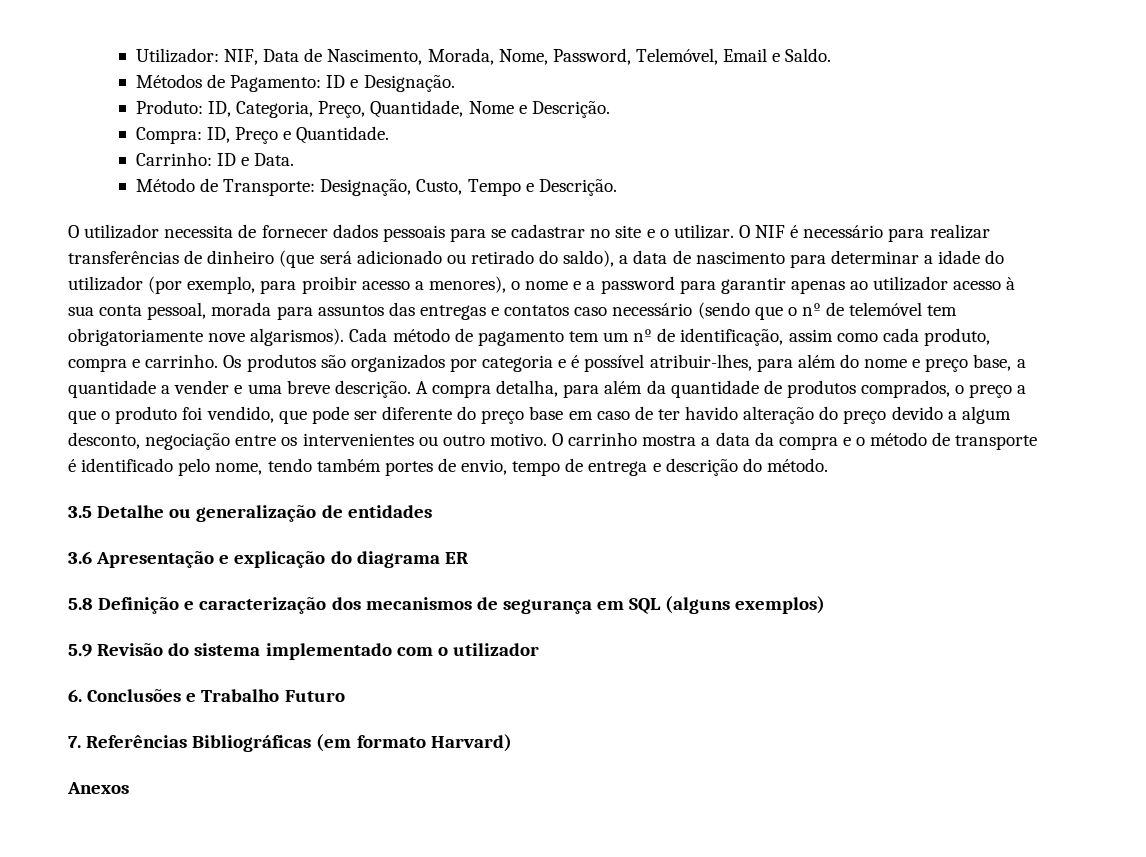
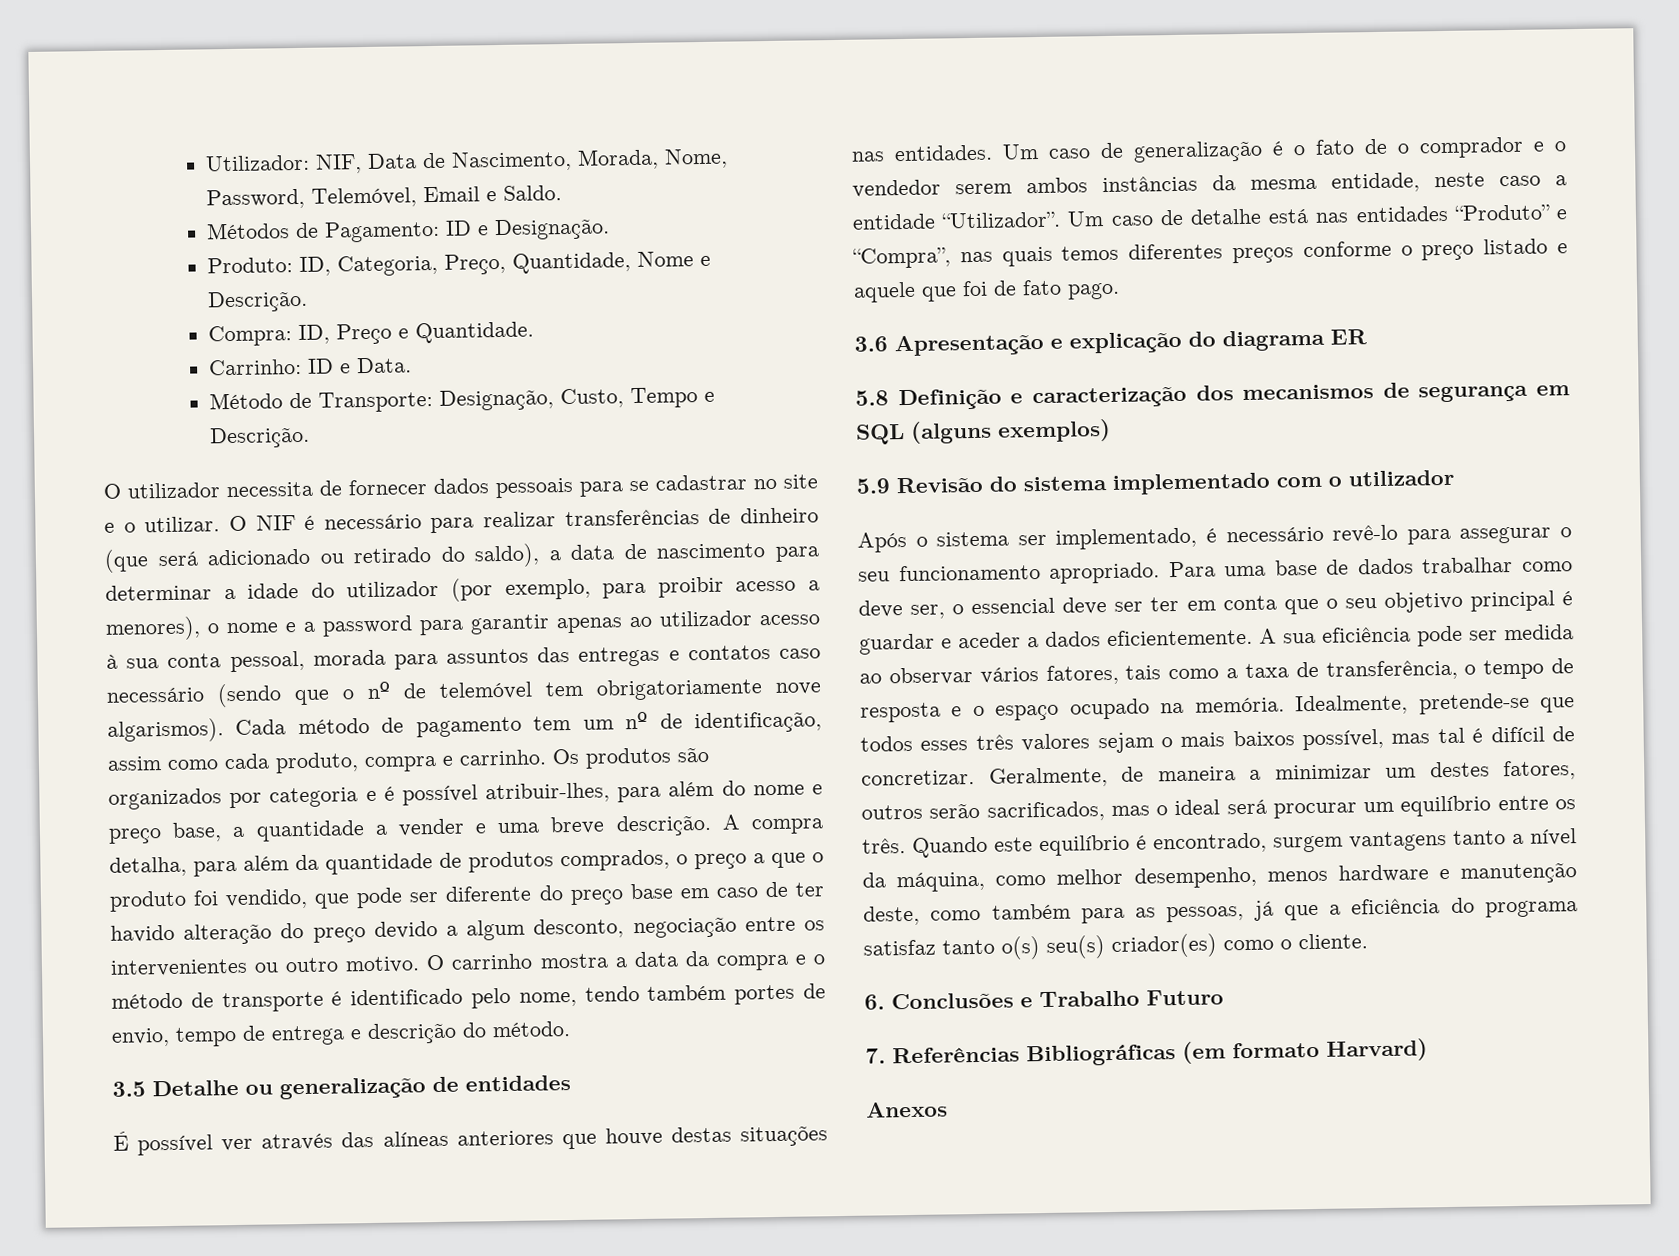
+ É possível ver através das alíneas anteriores que houve destas situações nas entidades. Um caso de generalização é o fato de o comprador e o vendedor serem ambos instâncias da mesma entidade, neste caso a entidade “Utilizador”. Um caso de detalhe está nas entidades “Produto” e “Compra”, nas quais temos diferentes preços conforme o preço listado e aquele que foi de fato pago.
+ Após o sistema ser implementado, é necessário revê-lo para assegurar o seu funcionamento apropriado. Para uma base de dados trabalhar como deve ser, o essencial deve ser ter em conta que o seu objetivo principal é guardar e aceder a dados eficientemente. A sua eficiência pode ser medida ao observar vários fatores, tais como a taxa de transferência, o tempo de resposta e o espaço ocupado na memória. Idealmente, pretende-se que todos esses três valores sejam o mais baixos possível, mas tal é difícil de concretizar. Geralmente, de maneira a minimizar um destes fatores, outros serão sacrificados, mas o ideal será procurar um equilíbrio entre os três. Quando este equilíbrio é encontrado, surgem vantagens tanto a nível da máquina, como melhor desempenho, menos hardware e manutenção deste, como também para as pessoas, já que a eficiência do programa satisfaz tanto o(s) seu(s) criador(es) como o cliente.

